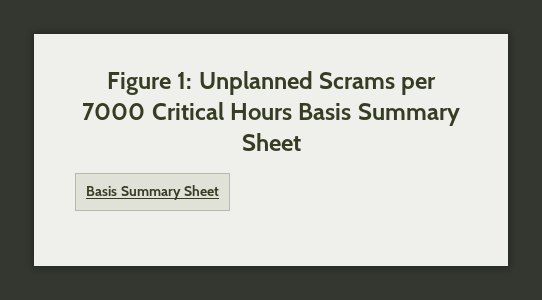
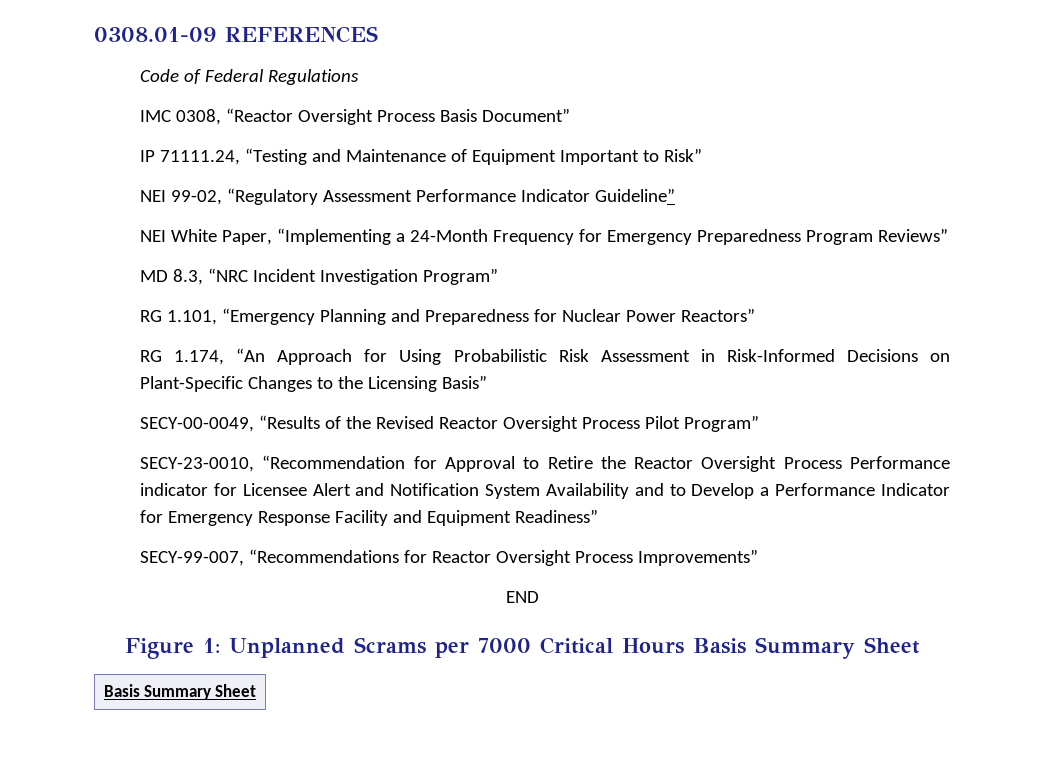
+ 0308.01-09 REFERENCES
+ Code of Federal Regulations
+ IMC 0308, “Reactor Oversight Process Basis Document”
+ IP 71111.24, “Testing and Maintenance of Equipment Important to Risk”
+ NEI 99-02, “Regulatory Assessment Performance Indicator Guideline”
+ NEI White Paper, “Implementing a 24-Month Frequency for Emergency Preparedness Program Reviews”
+ MD 8.3, “NRC Incident Investigation Program”
+ RG 1.101, “Emergency Planning and Preparedness for Nuclear Power Reactors”
+ RG 1.174, “An Approach for Using Probabilistic Risk Assessment in Risk-Informed Decisions on Plant-Specific Changes to the Licensing Basis”
+ SECY-00-0049, “Results of the Revised Reactor Oversight Process Pilot Program”
+ SECY-23-0010, “Recommendation for Approval to Retire the Reactor Oversight Process Performance indicator for Licensee Alert and Notification System Availability and to Develop a Performance Indicator for Emergency Response Facility and Equipment Readiness”
+ SECY-99-007, “Recommendations for Reactor Oversight Process Improvements”
+ END

